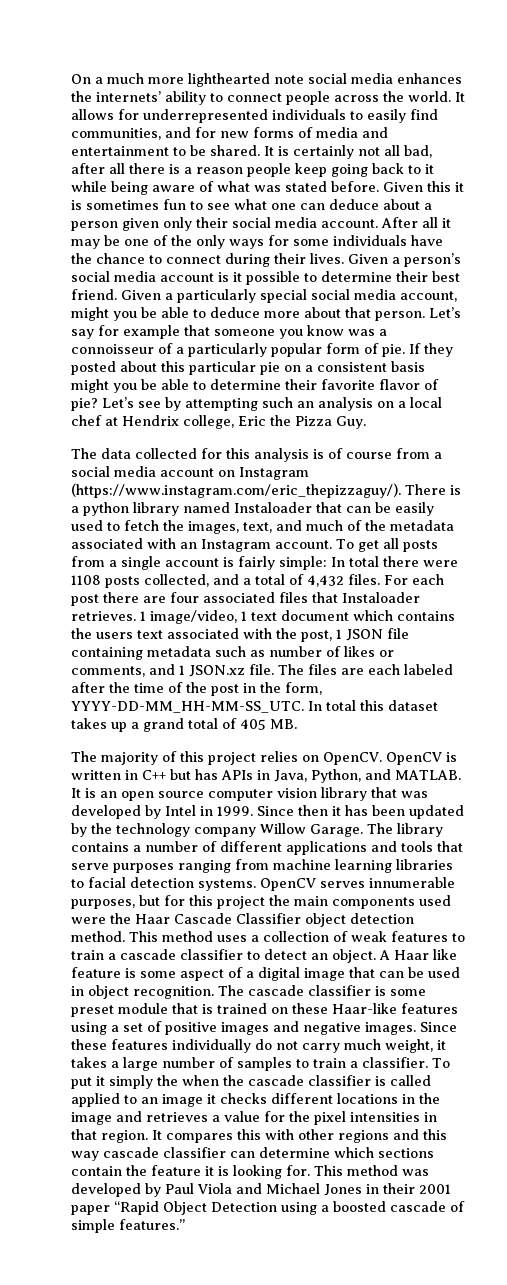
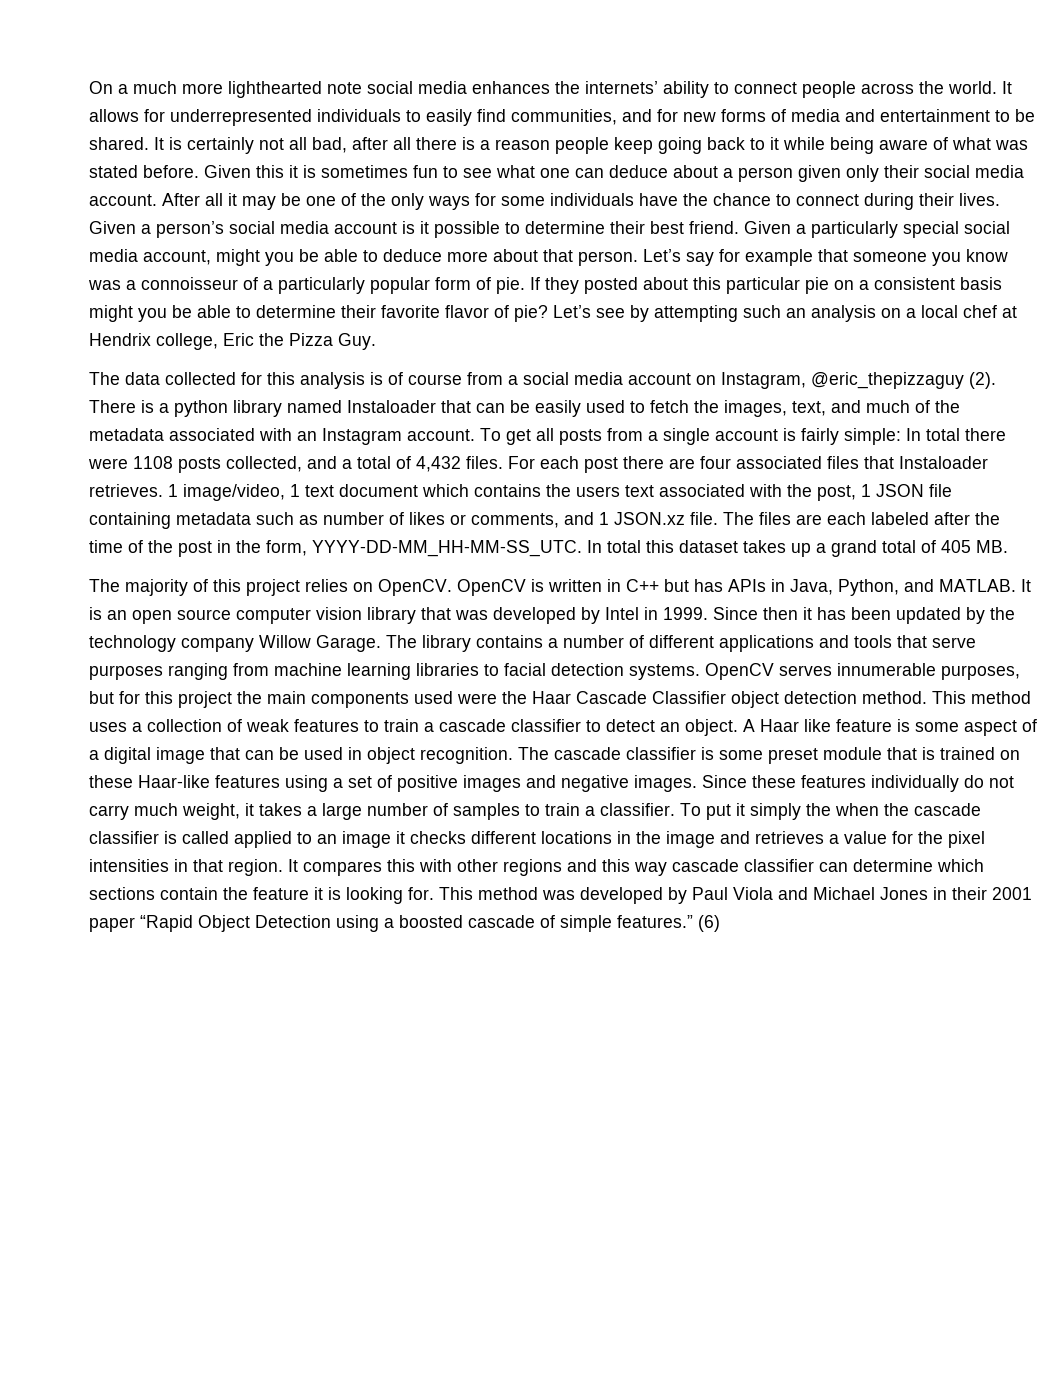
- The data collected for this analysis is of course from a social media account on Instagram (https://www.instagram.com/eric_thepizzaguy/). There is a python library named Instaloader that can be easily used to fetch the images, text, and much of the metadata associated with an Instagram account.
+ The data collected for this analysis is of course from a social media account on Instagram, @eric_thepizzaguy (2). There is a python library named Instaloader that can be easily used to fetch the images, text, and much of the metadata associated with an Instagram account.
+ (6)

